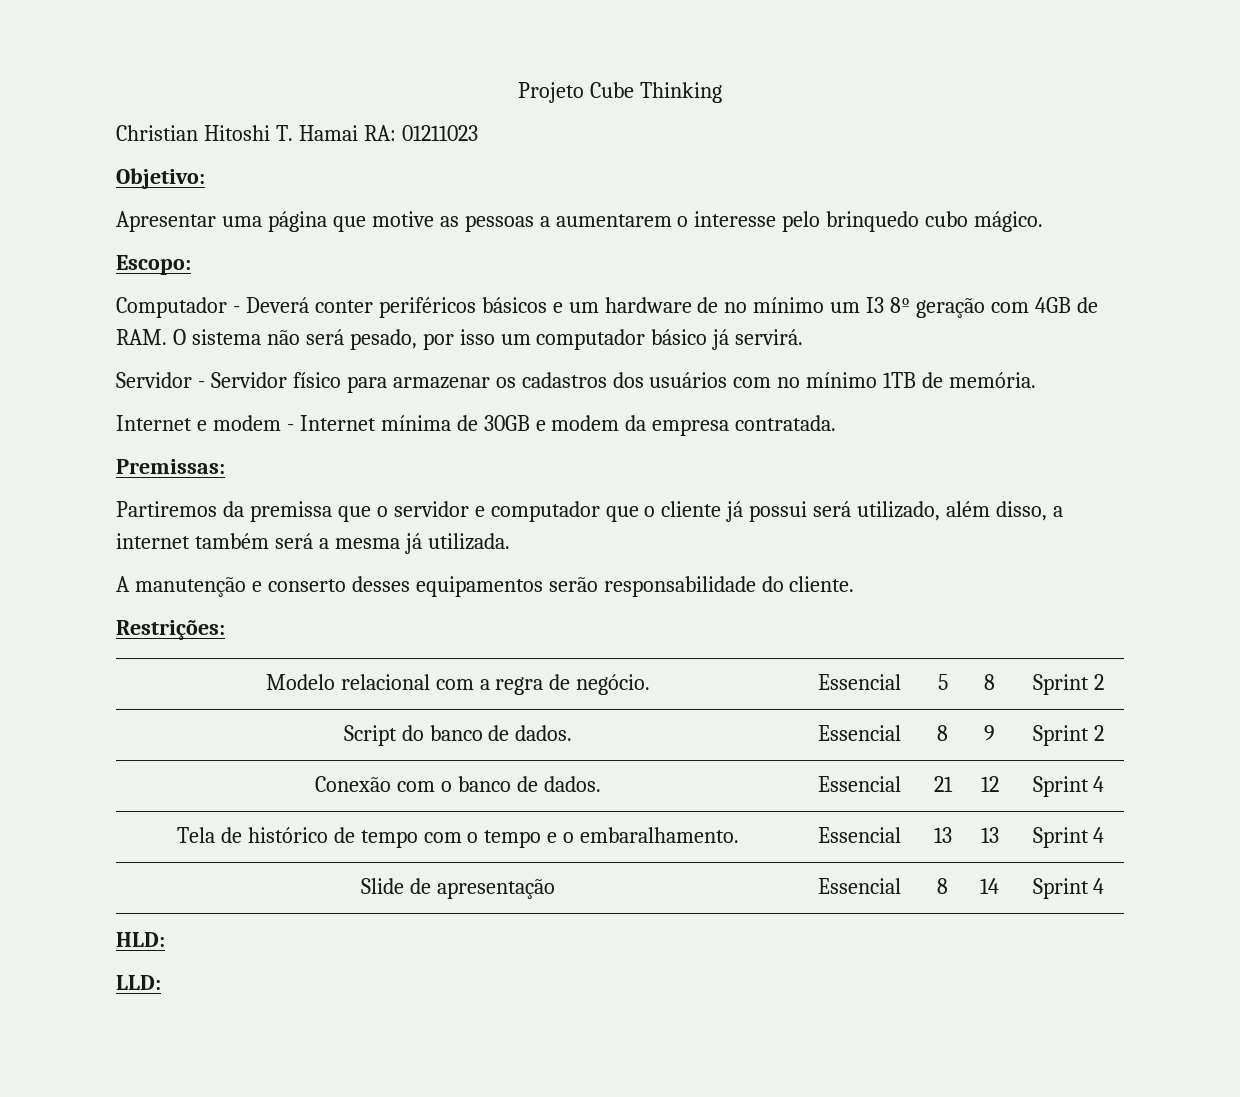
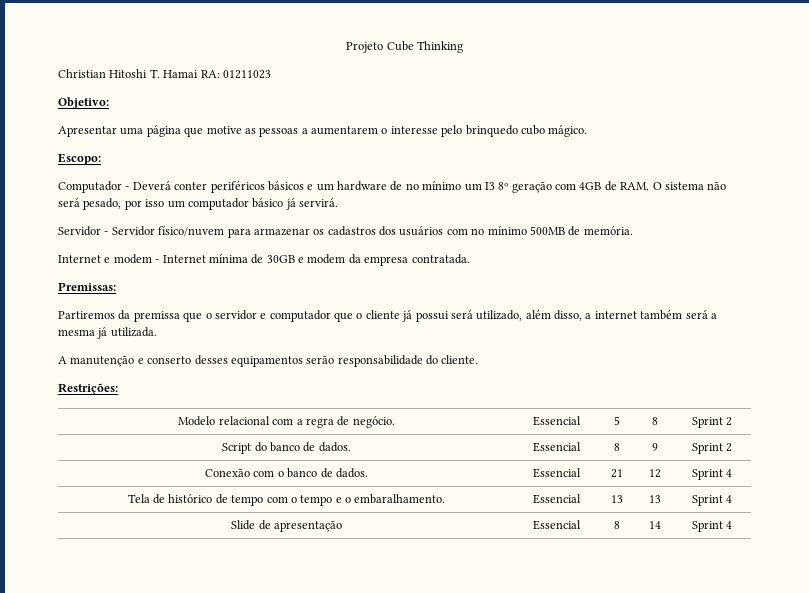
- Servidor - Servidor físico para armazenar os cadastros dos usuários com no mínimo 1TB de memória.
+ Servidor - Servidor físico/nuvem para armazenar os cadastros dos usuários com no mínimo 500MB de memória.
- HLD:
- LLD:

